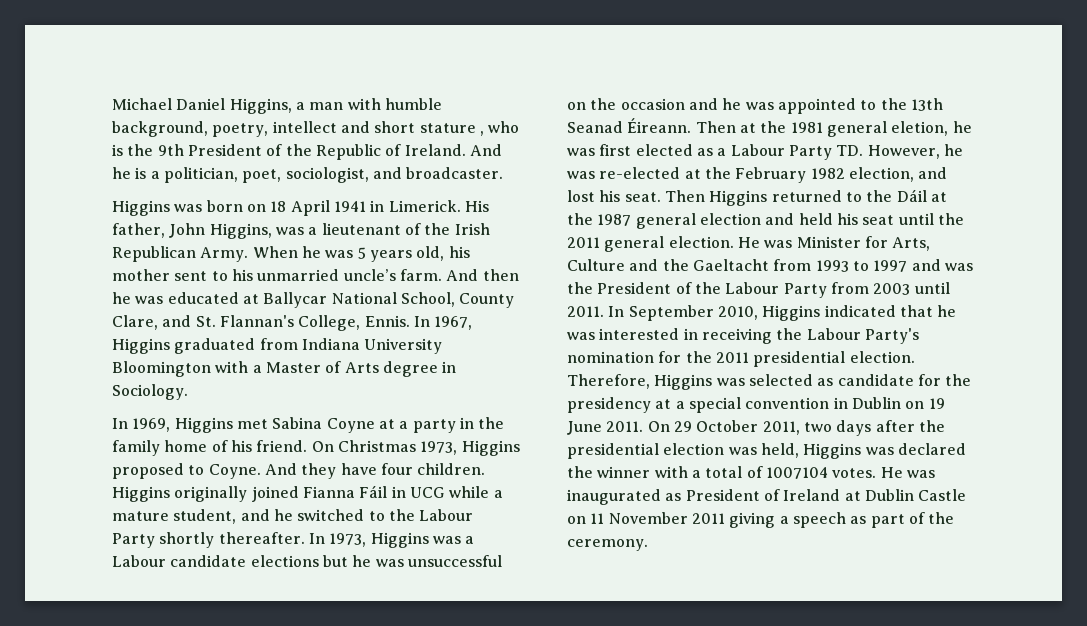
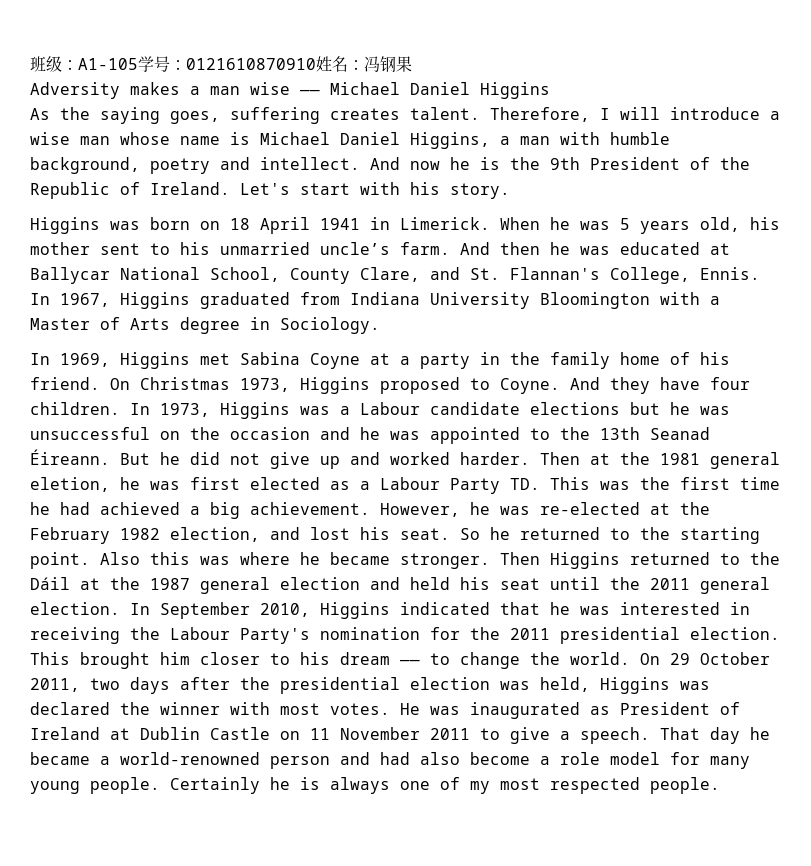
- Michael Daniel Higgins, a man with humble background, poetry, intellect and short stature , who is the 9th President of the Republic of Ireland.
+ 班级：A1-105学号：0121610870910姓名：冯钢果
+ Adversity makes a man wise —— Michael Daniel Higgins
+ As the saying goes, suffering creates talent. Therefore, I will introduce a wise man whose name is Michael Daniel Higgins, a man with humble background, poetry and intellect. And now he is the 9th President of the Republic of Ireland.
- And he is a politician, poet, sociologist, and broadcaster.
+ Let's start with his story.
- His father, John Higgins, was a lieutenant of the Irish Republican Army.
- Higgins originally joined Fianna Fáil in UCG while a mature student, and he switched to the Labour Party shortly thereafter.
+ But he did not give up and worked harder.
- Then at the 1981 general eletion, he was first elected as a Labour Party TD. However, he was re-elected at the February 1982 election, and lost his seat.
+ Then at the 1981 general eletion, he was first elected as a Labour Party TD. This was the first time he had achieved a big achievement. However, he was re-elected at the February 1982 election, and lost his seat.
+ So he returned to the starting point. Also this was where he became stronger.
- He was Minister for Arts, Culture and the Gaeltacht from 1993 to 1997 and was the President of the Labour Party from 2003 until 2011.
- Therefore, Higgins was selected as candidate for the presidency at a special convention in Dublin on 19 June 2011.
+ This brought him closer to his dream —— to change the world.
- On 29 October 2011, two days after the presidential election was held, Higgins was declared the winner with a total of 1007104 votes.
+ On 29 October 2011, two days after the presidential election was held, Higgins was declared the winner with most votes.
- He was inaugurated as President of Ireland at Dublin Castle on 11 November 2011 giving a speech as part of the ceremony.
+ He was inaugurated as President of Ireland at Dublin Castle on 11 November 2011 to give a speech. That day he became a world-renowned person and had also become a role model for many young people. Certainly he is always one of my most respected people.

